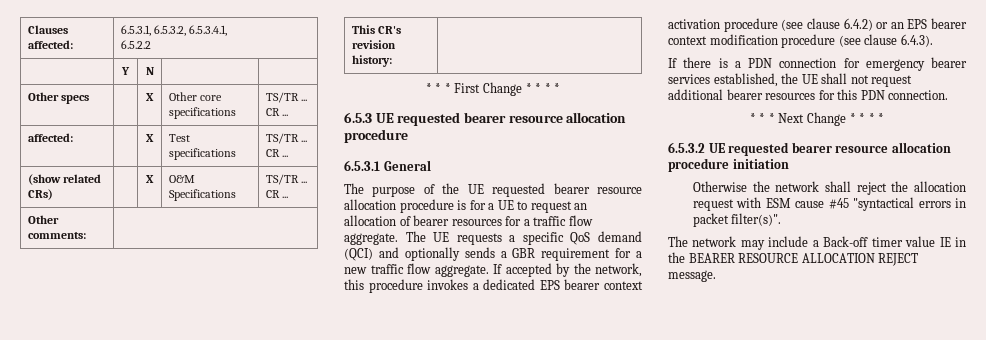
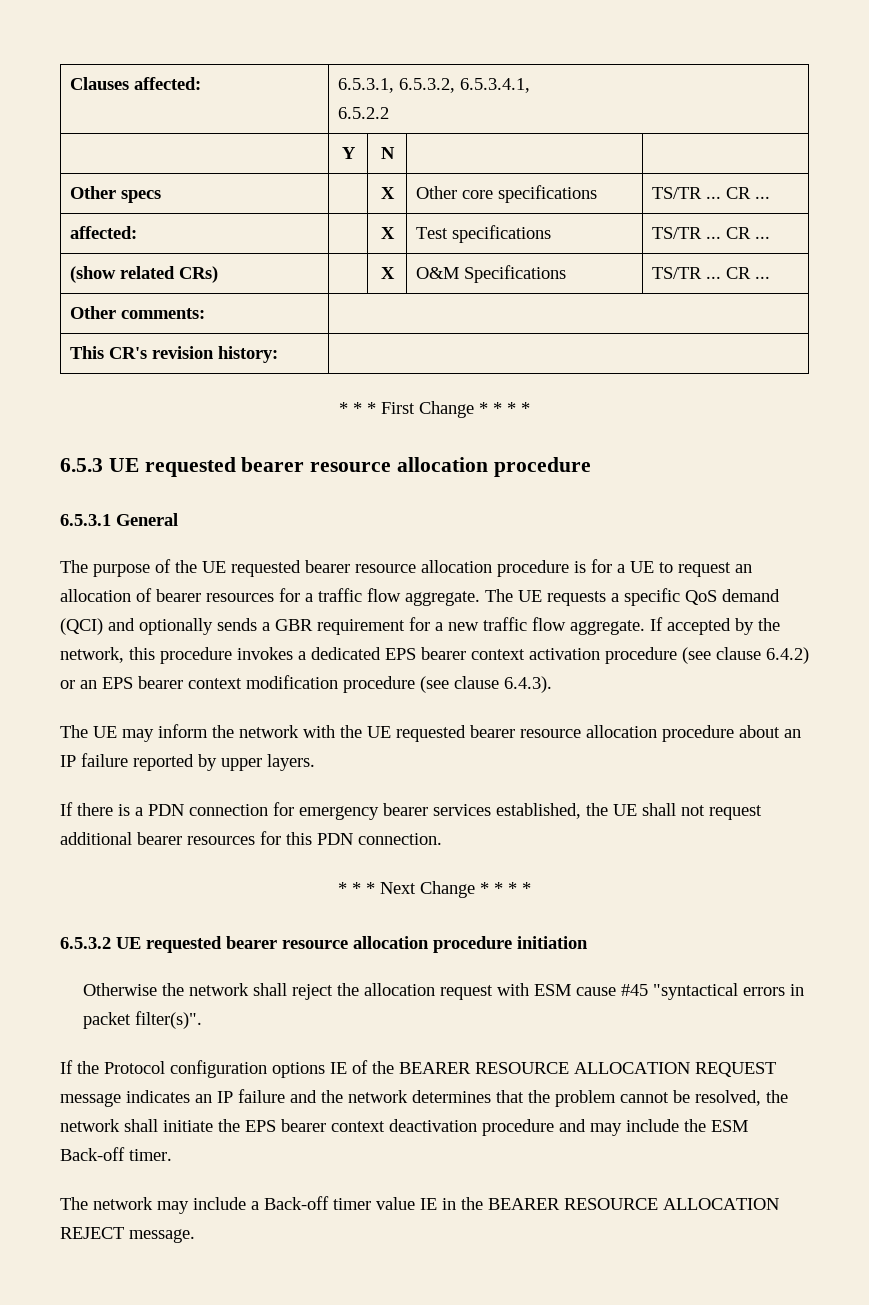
+ The UE may inform the network with the UE requested bearer resource allocation procedure about an IP failure reported by upper layers.
+ If the Protocol configuration options IE of the BEARER RESOURCE ALLOCATION REQUEST message indicates an IP failure and the network determines that the problem cannot be resolved, the network shall initiate the EPS bearer context deactivation procedure and may include the ESM Back-off timer.

